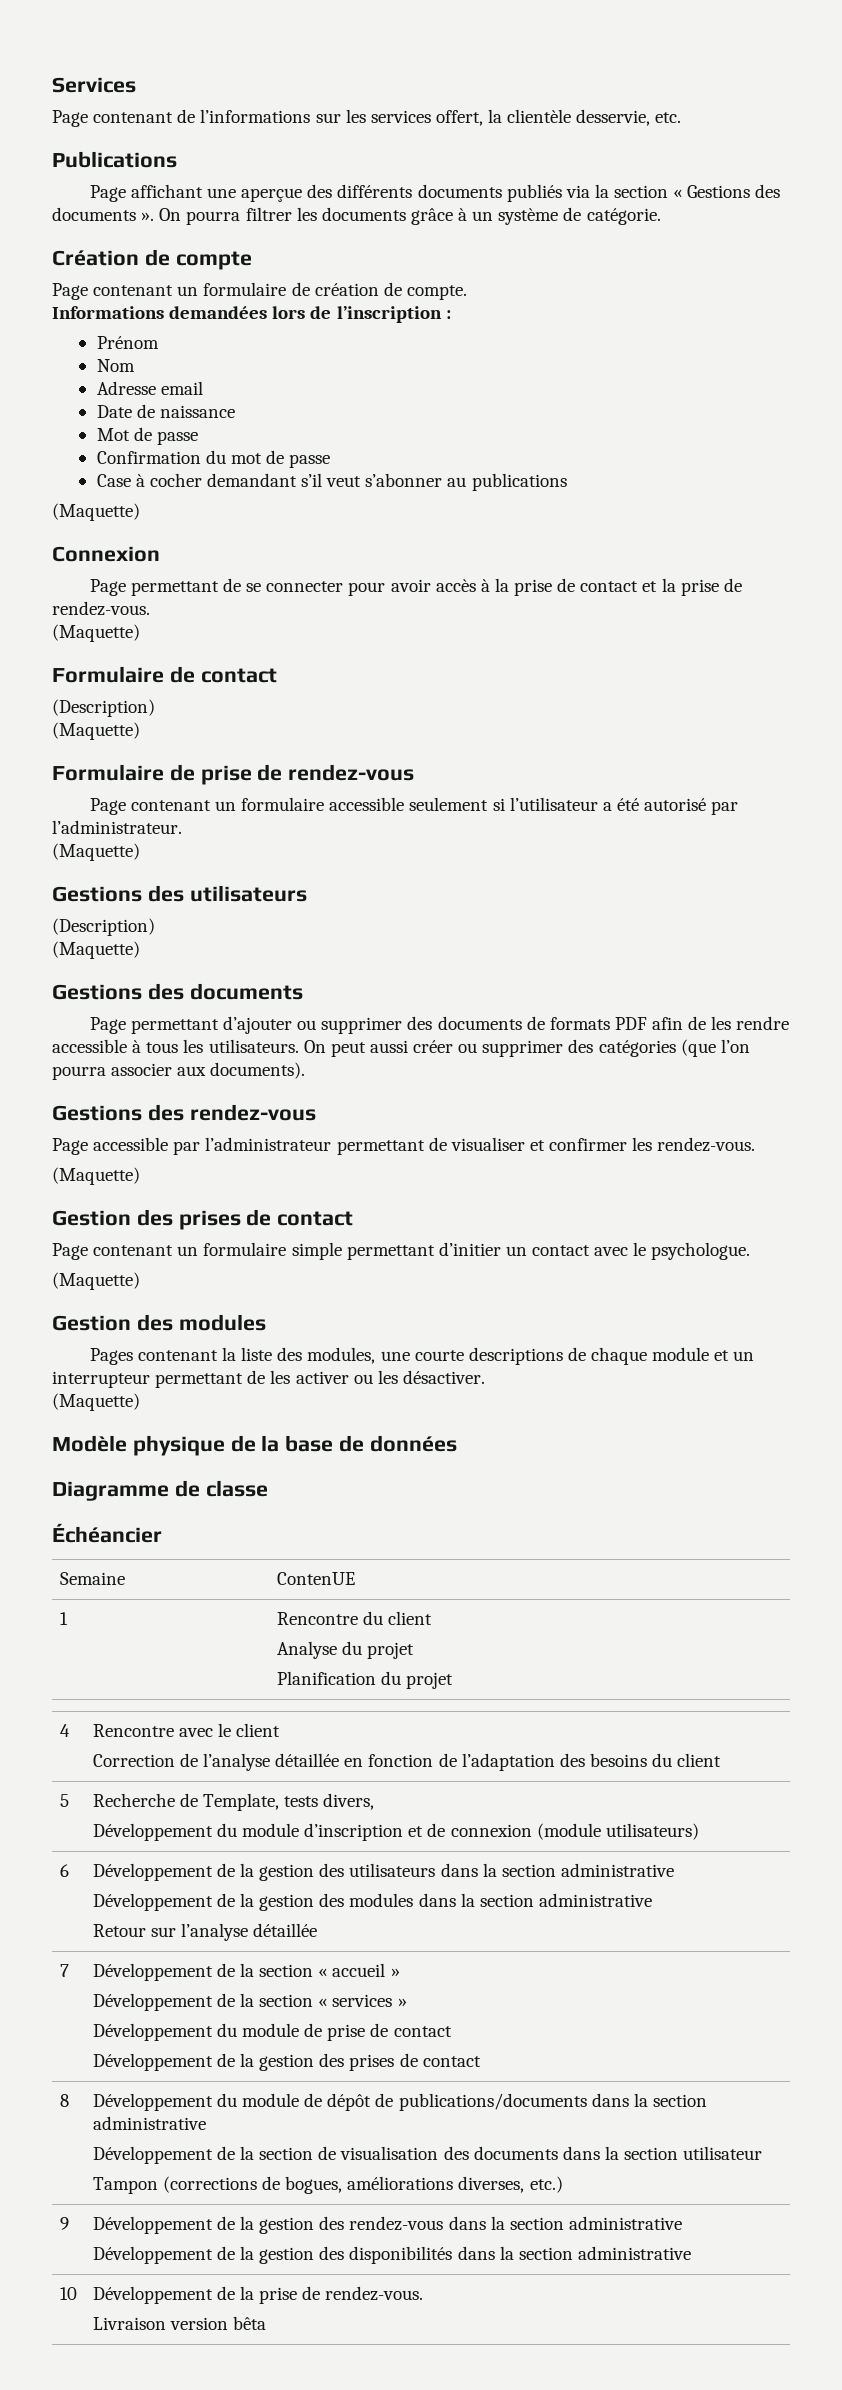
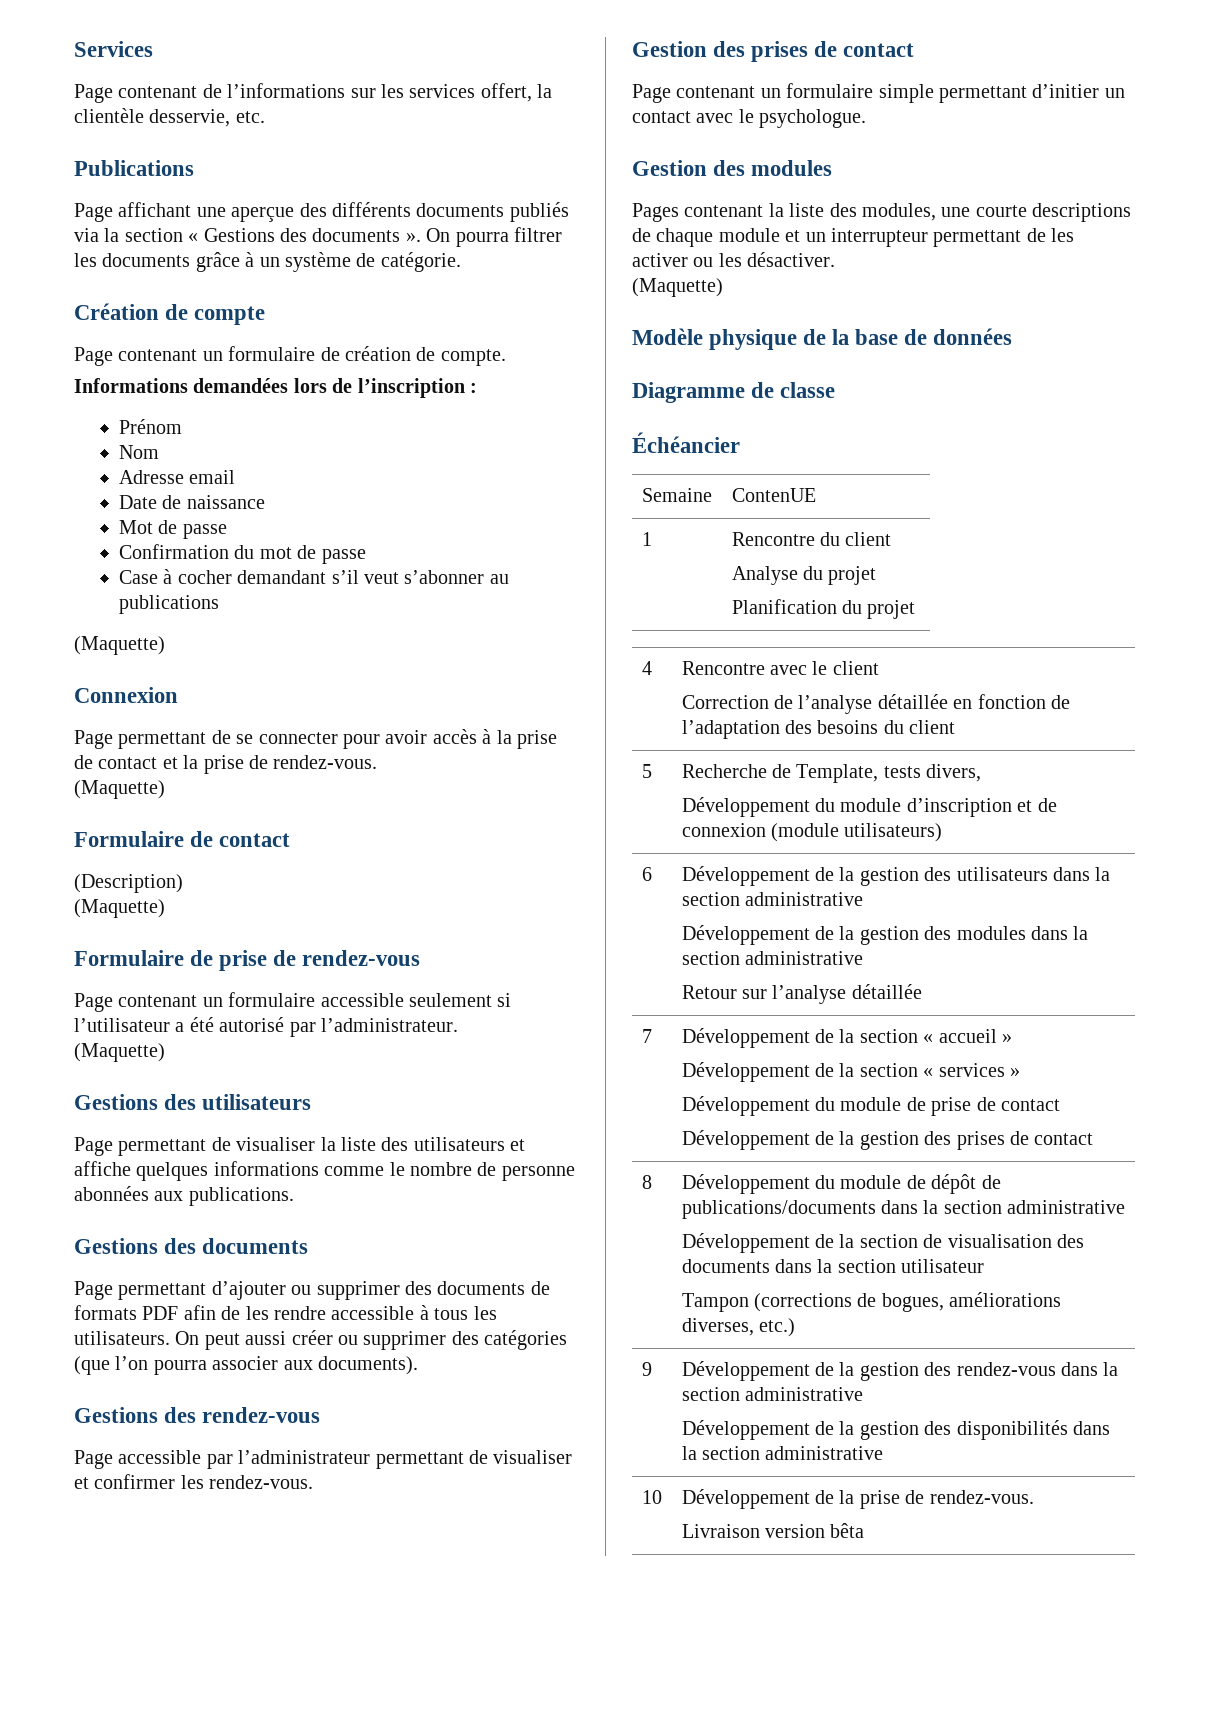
  Gestions des utilisateurs
- (Description)
- (Maquette)
+ Page permettant de visualiser la liste des utilisateurs et affiche quelques informations comme le nombre de personne abonnées aux publications.
  Page accessible par l’administrateur permettant de visualiser et confirmer les rendez-vous.
- (Maquette)
  Page contenant un formulaire simple permettant d’initier un contact avec le psychologue.
- (Maquette)

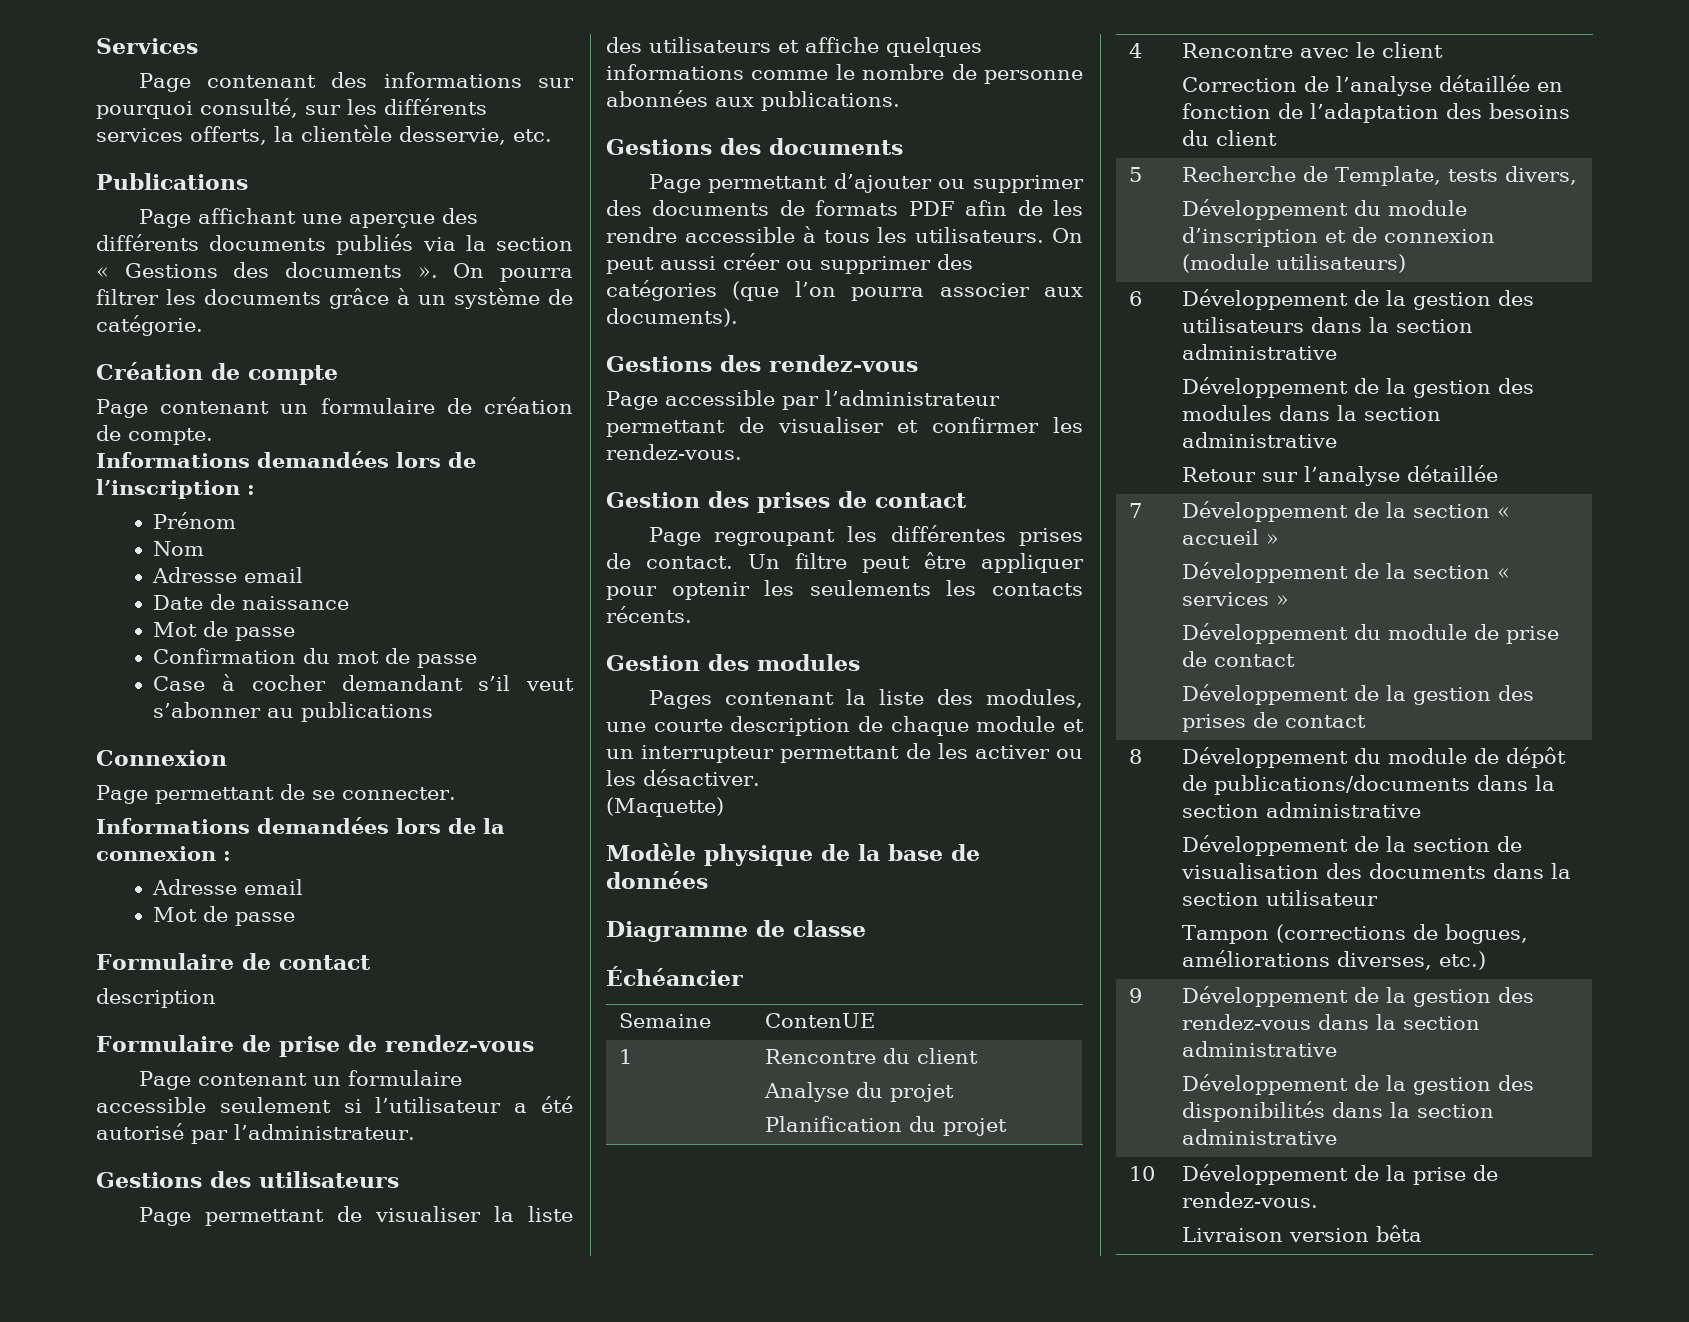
- Page contenant de l’informations sur les services offert, la clientèle desservie, etc.
+ Page contenant des informations sur pourquoi consulté, sur les différents services offerts, la clientèle desservie, etc.
  Case à cocher demandant s’il veut s’abonner au publications
- (Maquette)
- Page permettant de se connecter pour avoir accès à la prise de contact et la prise de rendez-vous.
- (Maquette)
+ Page permettant de se connecter.
+ Informations demandées lors de la connexion :
+ Adresse email
+ Mot de passe
  Formulaire de contact
- (Description)
- (Maquette)
+ description
  Page contenant un formulaire accessible seulement si l’utilisateur a été autorisé par l’administrateur.
- (Maquette)
- Page contenant un formulaire simple permettant d’initier un contact avec le psychologue.
+ Page regroupant les différentes prises de contact. Un filtre peut être appliquer pour optenir les seulements les contacts récents.
- Pages contenant la liste des modules, une courte descriptions de chaque module et un interrupteur permettant de les activer ou les désactiver.
+ Pages contenant la liste des modules, une courte description de chaque module et un interrupteur permettant de les activer ou les désactiver.

